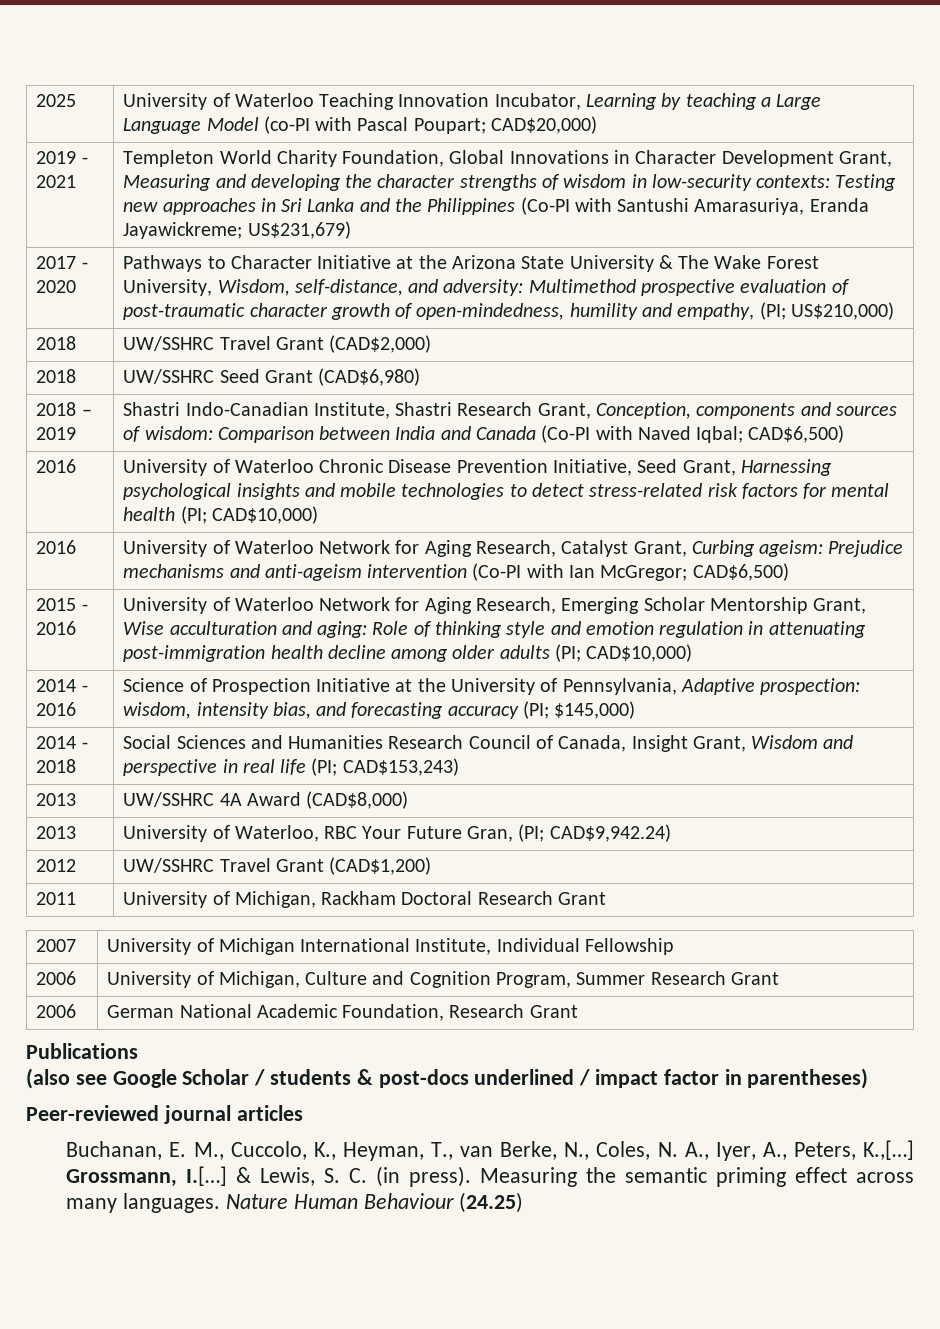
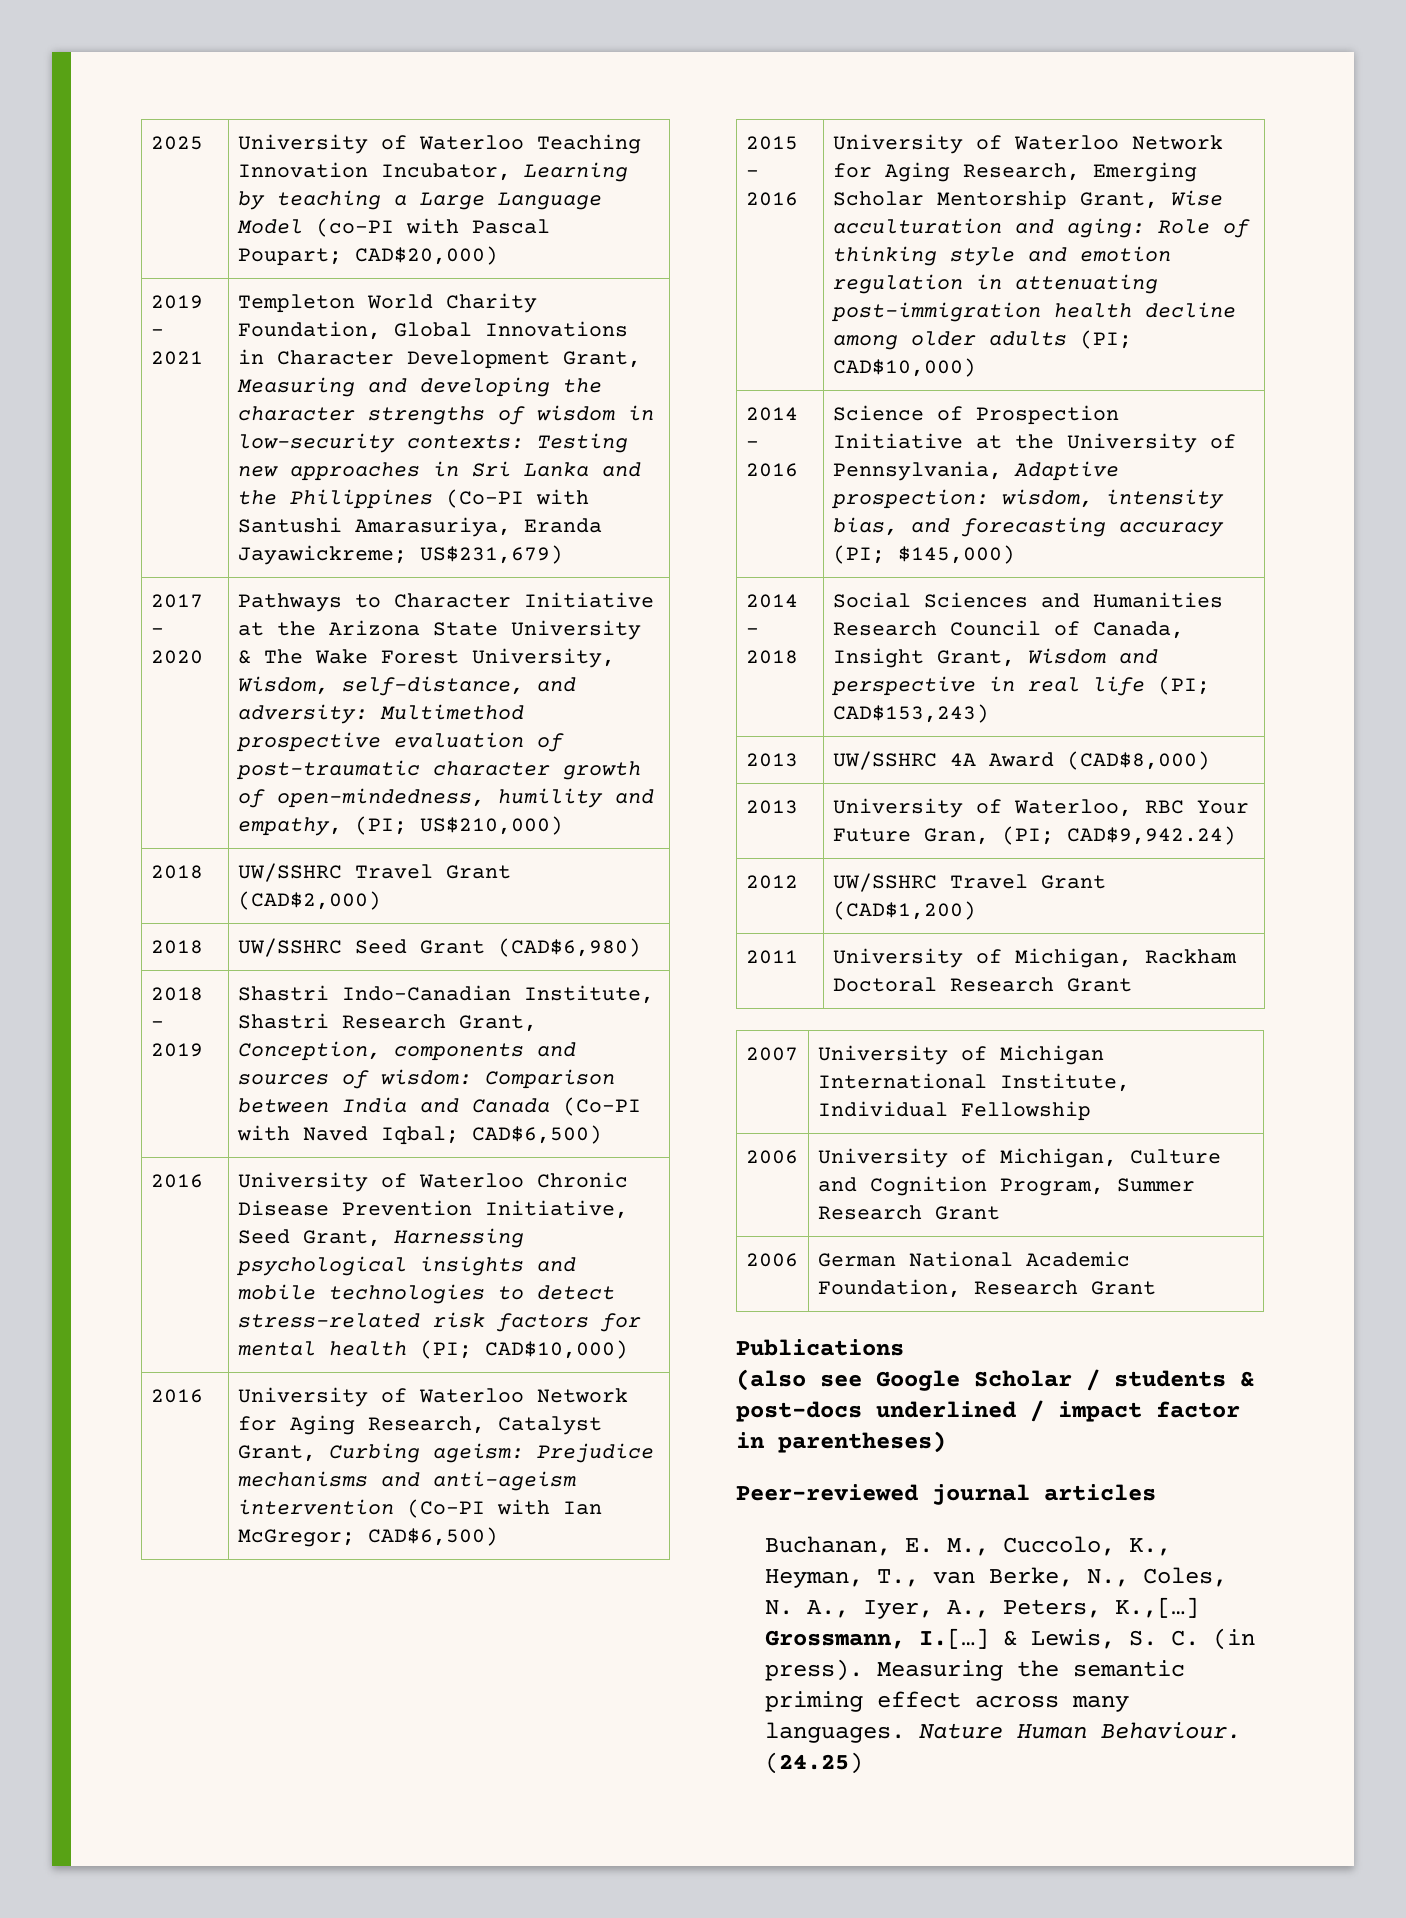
- Nature Human Behaviour (24.25)
+ Nature Human Behaviour. (24.25)

